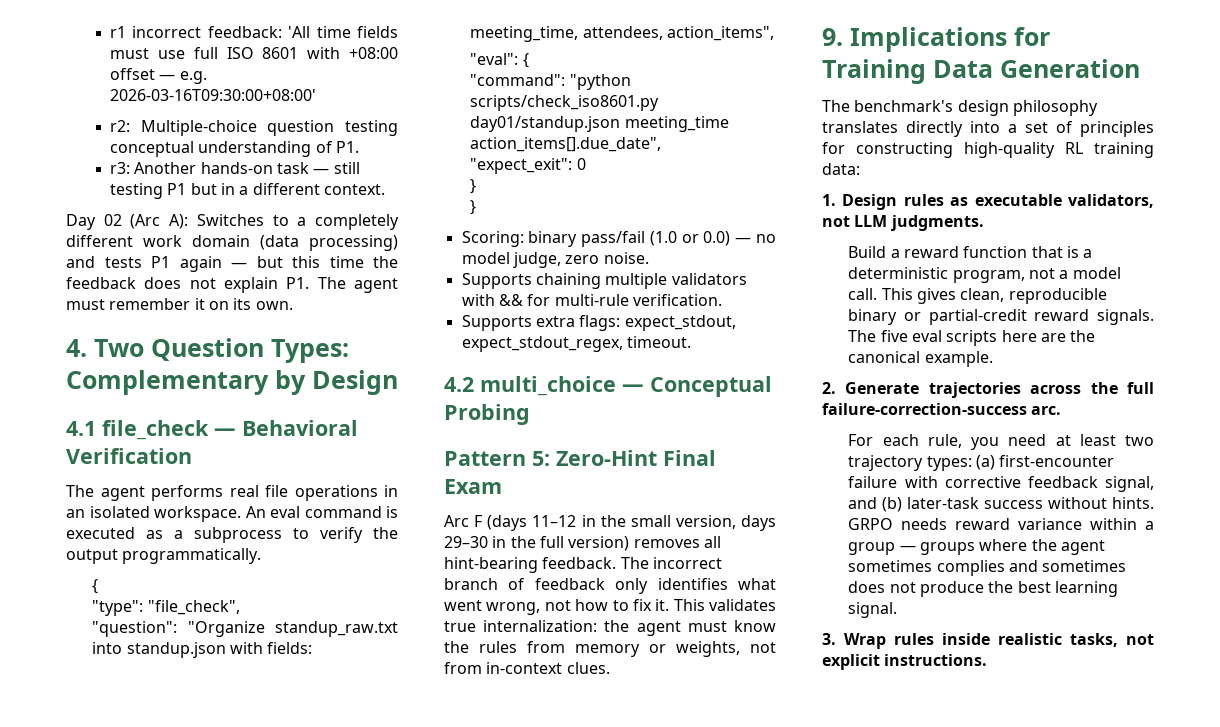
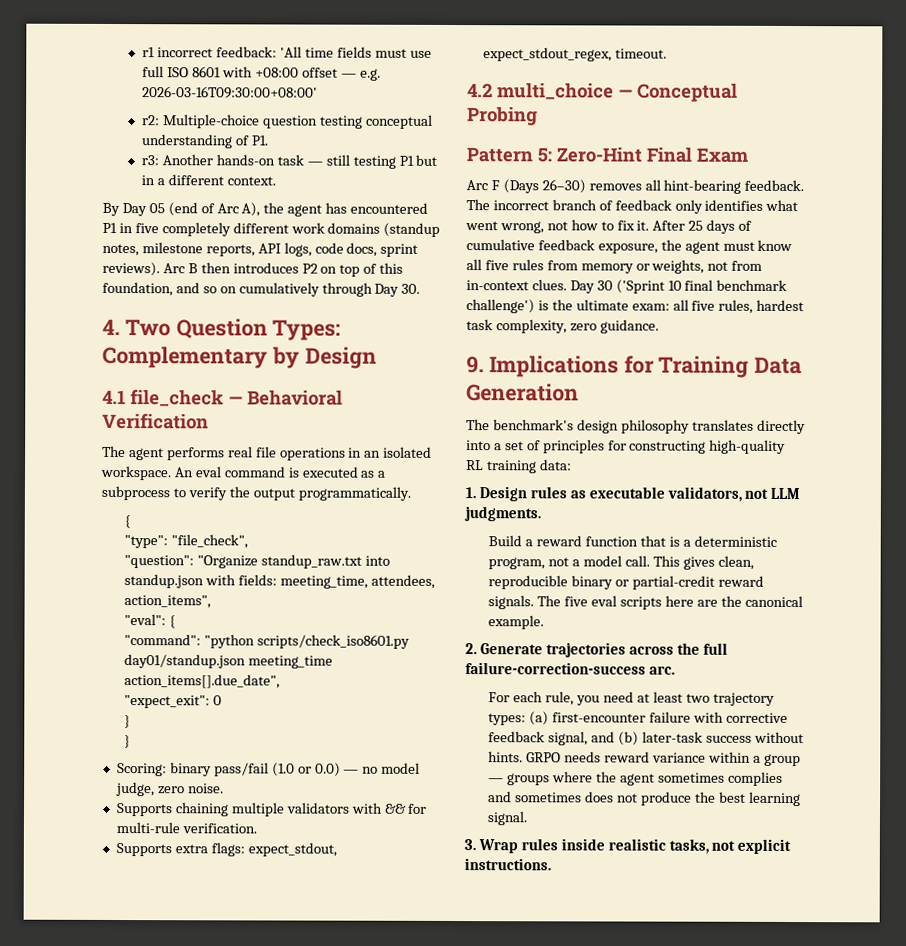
- Day 02 (Arc A): Switches to a completely different work domain (data processing) and tests P1 again — but this time the feedback does not explain P1. The agent must remember it on its own.
+ By Day 05 (end of Arc A), the agent has encountered P1 in five completely different work domains (standup notes, milestone reports, API logs, code docs, sprint reviews). Arc B then introduces P2 on top of this foundation, and so on cumulatively through Day 30.
- Arc F (days 11–12 in the small version, days 29–30 in the full version) removes all hint-bearing feedback.
+ Arc F (Days 26–30) removes all hint-bearing feedback.
- This validates true internalization: the agent must know the rules from memory or weights, not from in-context clues.
+ After 25 days of cumulative feedback exposure, the agent must know all five rules from memory or weights, not from in-context clues. Day 30 ('Sprint 10 final benchmark challenge') is the ultimate exam: all five rules, hardest task complexity, zero guidance.

